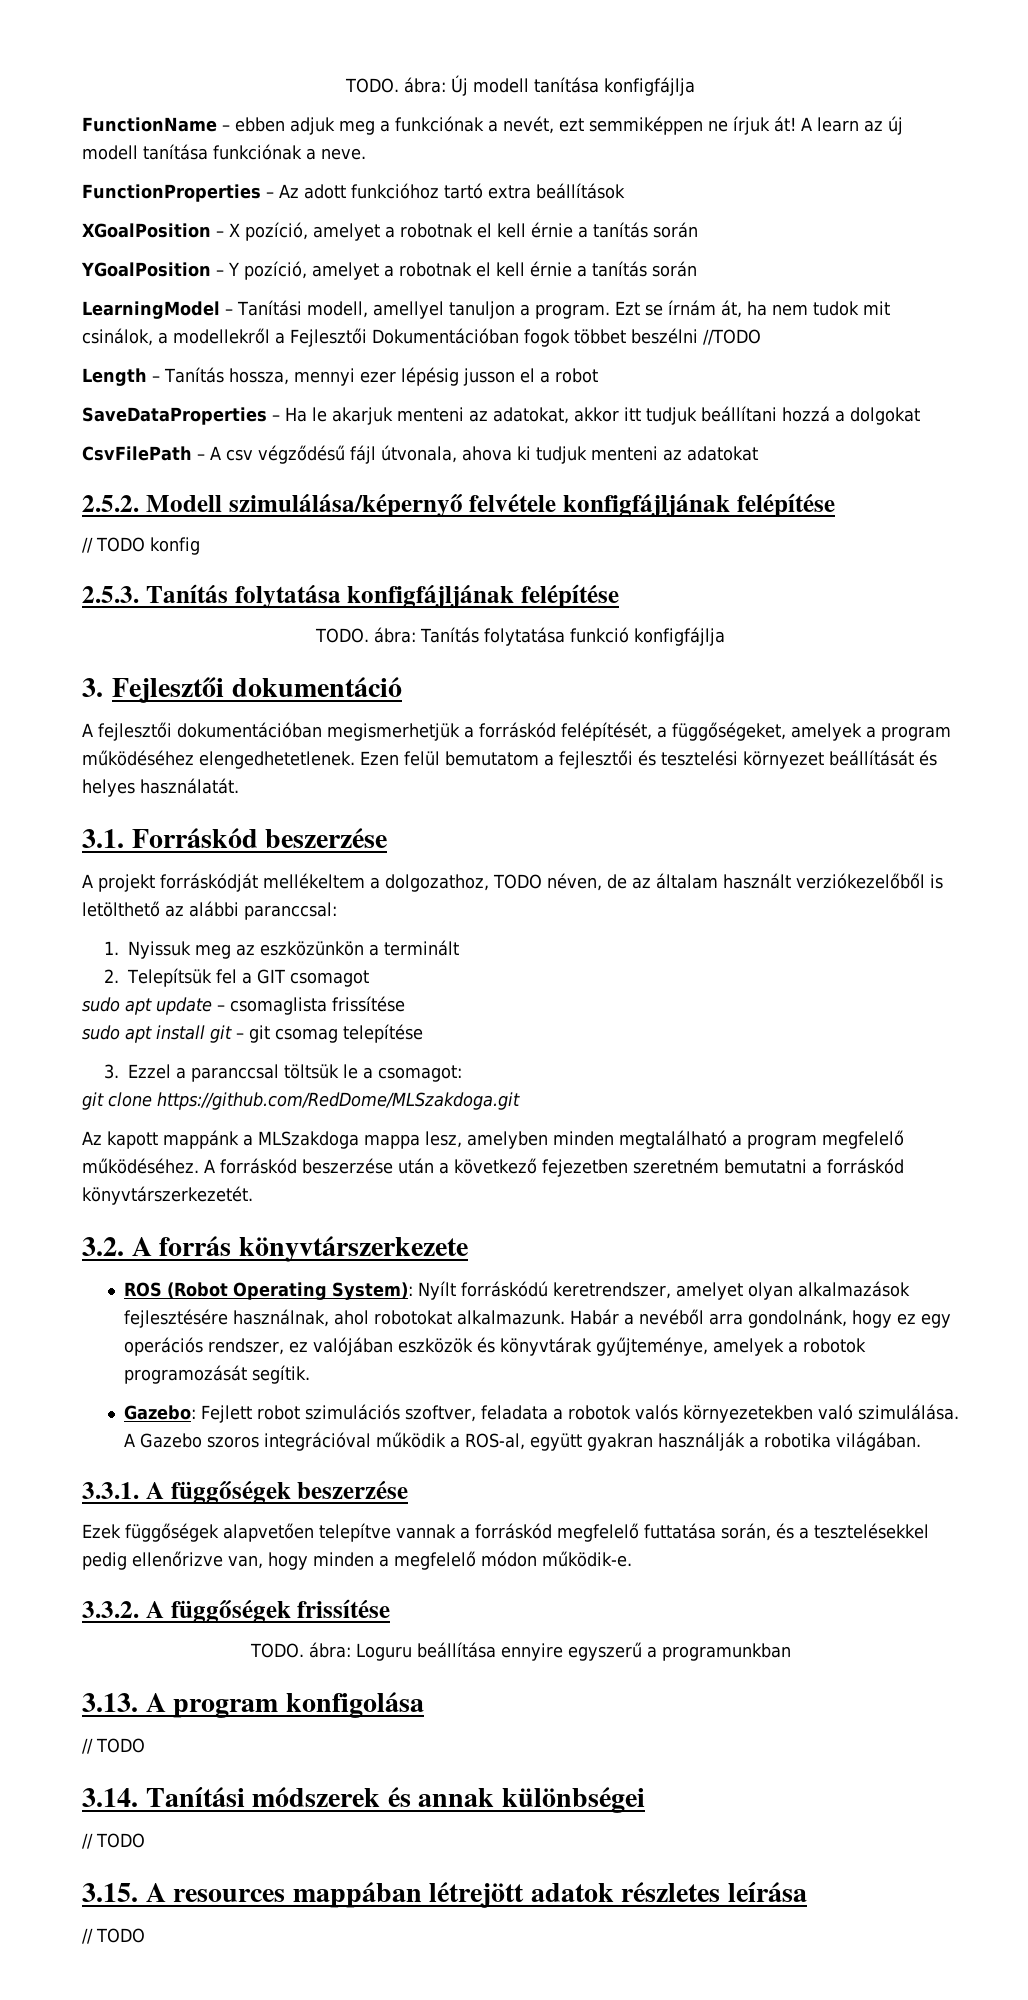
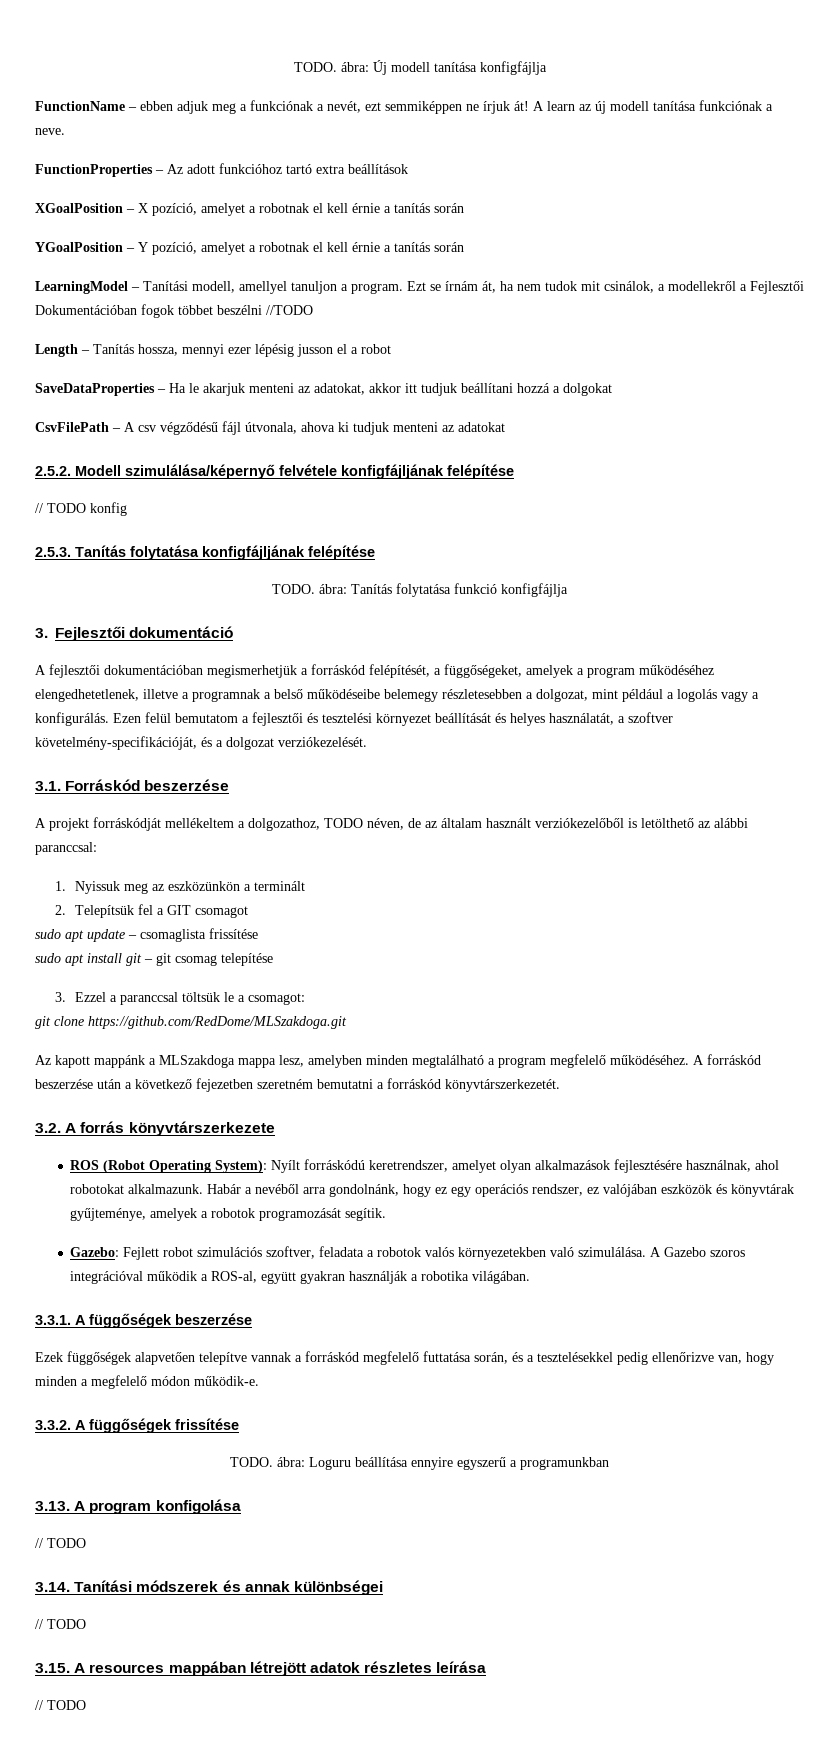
- A fejlesztői dokumentációban megismerhetjük a forráskód felépítését, a függőségeket, amelyek a program működéséhez elengedhetetlenek.
+ A fejlesztői dokumentációban megismerhetjük a forráskód felépítését, a függőségeket, amelyek a program működéséhez elengedhetetlenek, illetve a programnak a belső működéseibe belemegy részletesebben a dolgozat, mint például a logolás vagy a konfigurálás.
- Ezen felül bemutatom a fejlesztői és tesztelési környezet beállítását és helyes használatát.
+ Ezen felül bemutatom a fejlesztői és tesztelési környezet beállítását és helyes használatát, a szoftver követelmény-specifikációját, és a dolgozat verziókezelését.

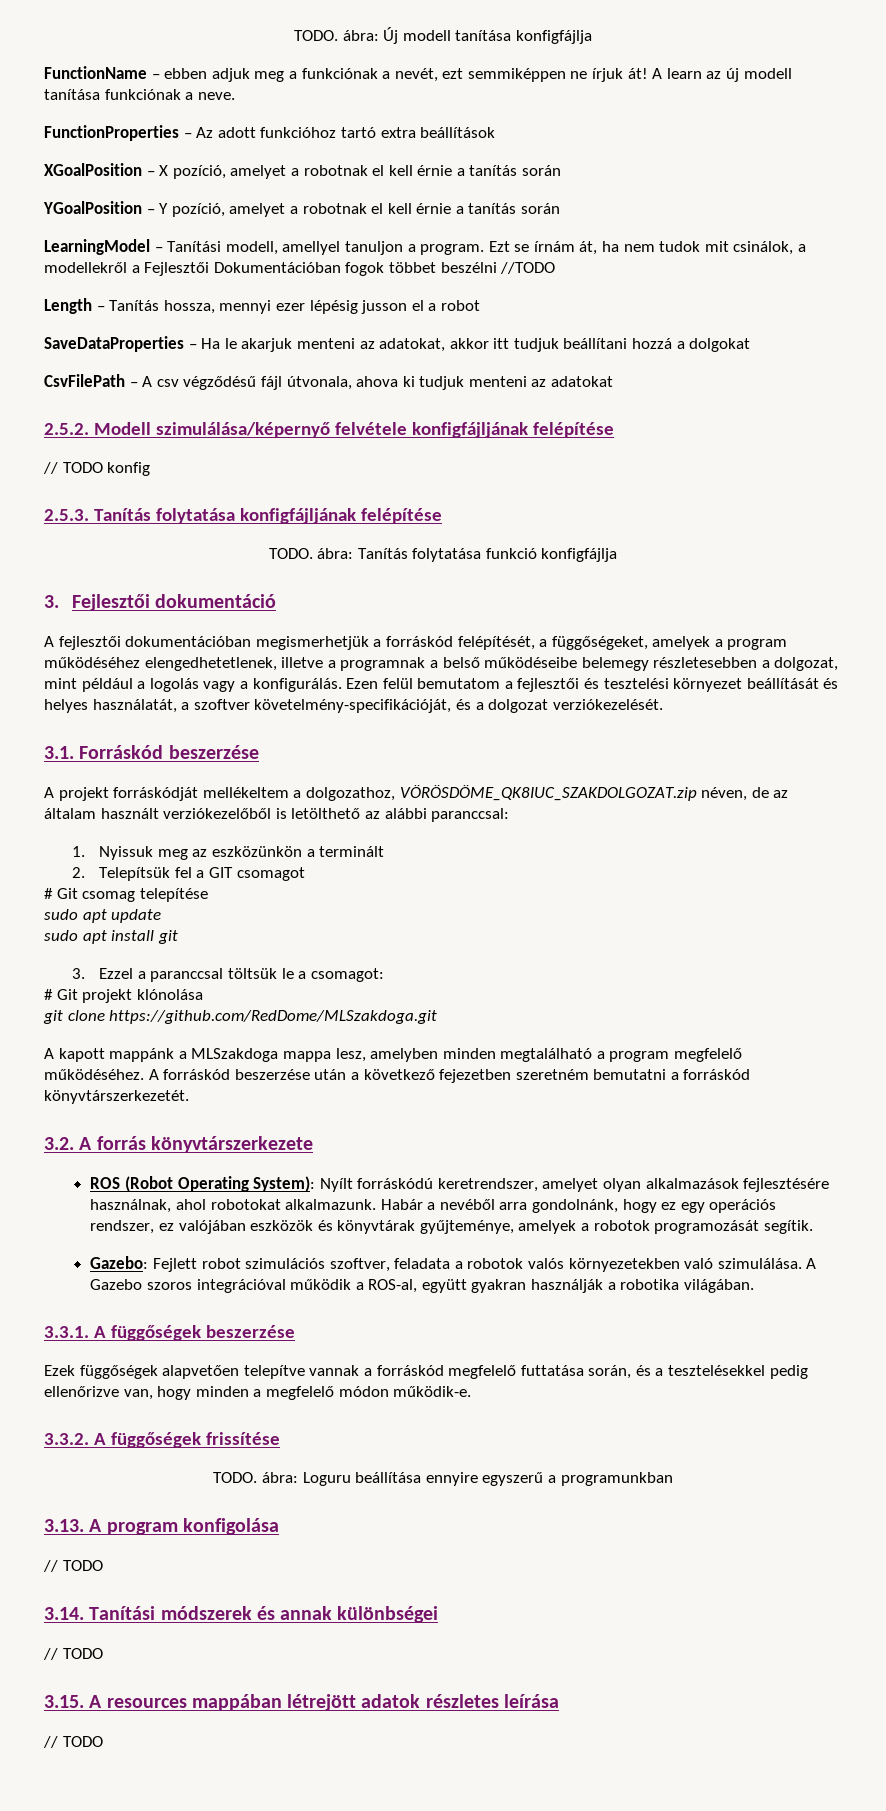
- A projekt forráskódját mellékeltem a dolgozathoz, TODO néven, de az általam használt verziókezelőből is letölthető az alábbi paranccsal:
+ A projekt forráskódját mellékeltem a dolgozathoz, VÖRÖSDÖME_QK8IUC_SZAKDOLGOZAT.zip néven, de az általam használt verziókezelőből is letölthető az alábbi paranccsal:
+ # Git csomag telepítése
- sudo apt update – csomaglista frissítése
+ sudo apt update
- sudo apt install git – git csomag telepítése
+ sudo apt install git
+ # Git projekt klónolása
- Az kapott mappánk a MLSzakdoga mappa lesz, amelyben minden megtalálható a program megfelelő működéséhez.
+ A kapott mappánk a MLSzakdoga mappa lesz, amelyben minden megtalálható a program megfelelő működéséhez.

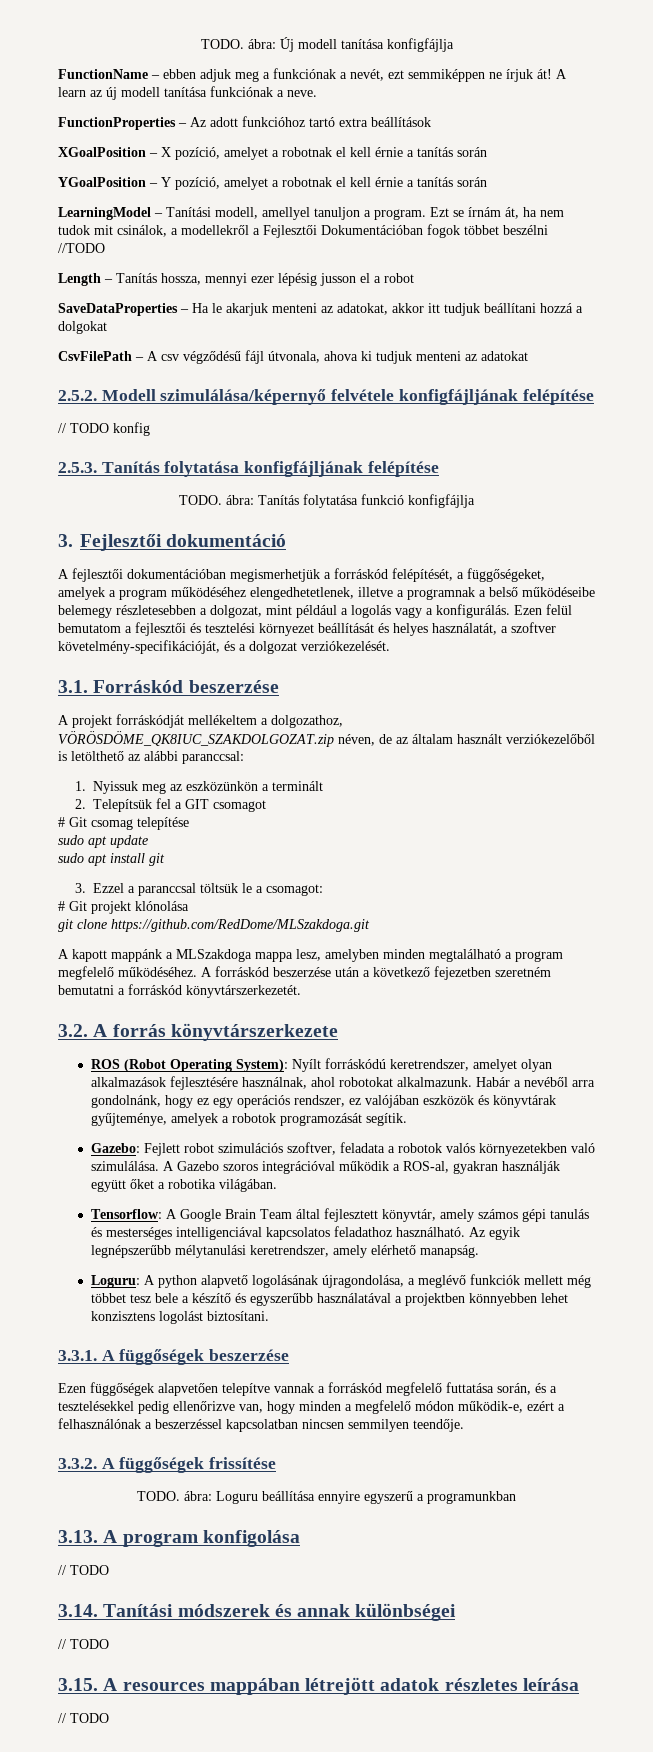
- A Gazebo szoros integrációval működik a ROS-al, együtt gyakran használják a robotika világában.
+ A Gazebo szoros integrációval működik a ROS-al, gyakran használják együtt őket a robotika világában.
+ Tensorflow: A Google Brain Team által fejlesztett könyvtár, amely számos gépi tanulás és mesterséges intelligenciával kapcsolatos feladathoz használható. Az egyik legnépszerűbb mélytanulási keretrendszer, amely elérhető manapság.
+ Loguru: A python alapvető logolásának újragondolása, a meglévő funkciók mellett még többet tesz bele a készítő és egyszerűbb használatával a projektben könnyebben lehet konzisztens logolást biztosítani.
- Ezek függőségek alapvetően telepítve vannak a forráskód megfelelő futtatása során, és a tesztelésekkel pedig ellenőrizve van, hogy minden a megfelelő módon működik-e.
+ Ezen függőségek alapvetően telepítve vannak a forráskód megfelelő futtatása során, és a tesztelésekkel pedig ellenőrizve van, hogy minden a megfelelő módon működik-e, ezért a felhasználónak a beszerzéssel kapcsolatban nincsen semmilyen teendője.

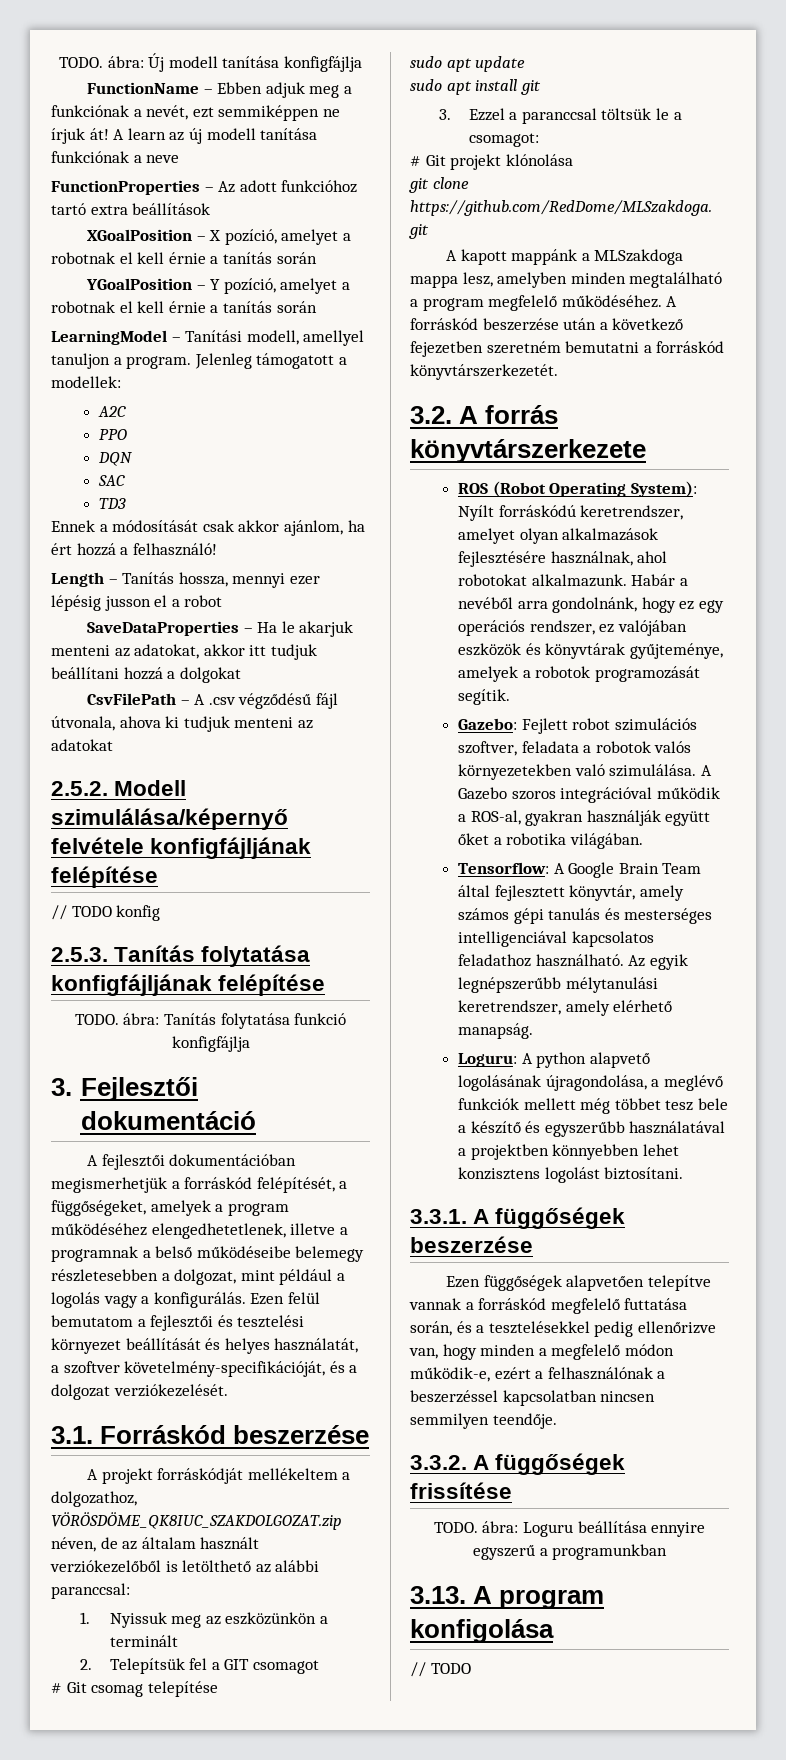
- FunctionName – ebben adjuk meg a funkciónak a nevét, ezt semmiképpen ne írjuk át!
+ FunctionName – Ebben adjuk meg a funkciónak a nevét, ezt semmiképpen ne írjuk át!
- A learn az új modell tanítása funkciónak a neve.
+ A learn az új modell tanítása funkciónak a neve
- Ezt se írnám át, ha nem tudok mit csinálok, a modellekről a Fejlesztői Dokumentációban fogok többet beszélni //TODO
+ Jelenleg támogatott a modellek:
+ A2C
+ PPO
+ DQN
+ SAC
+ TD3
+ Ennek a módosítását csak akkor ajánlom, ha ért hozzá a felhasználó!
- CsvFilePath – A csv végződésű fájl útvonala, ahova ki tudjuk menteni az adatokat
+ CsvFilePath – A .csv végződésű fájl útvonala, ahova ki tudjuk menteni az adatokat
- 3.14. Tanítási módszerek és annak különbségei
- // TODO
- 3.15. A resources mappában létrejött adatok részletes leírása
- // TODO

